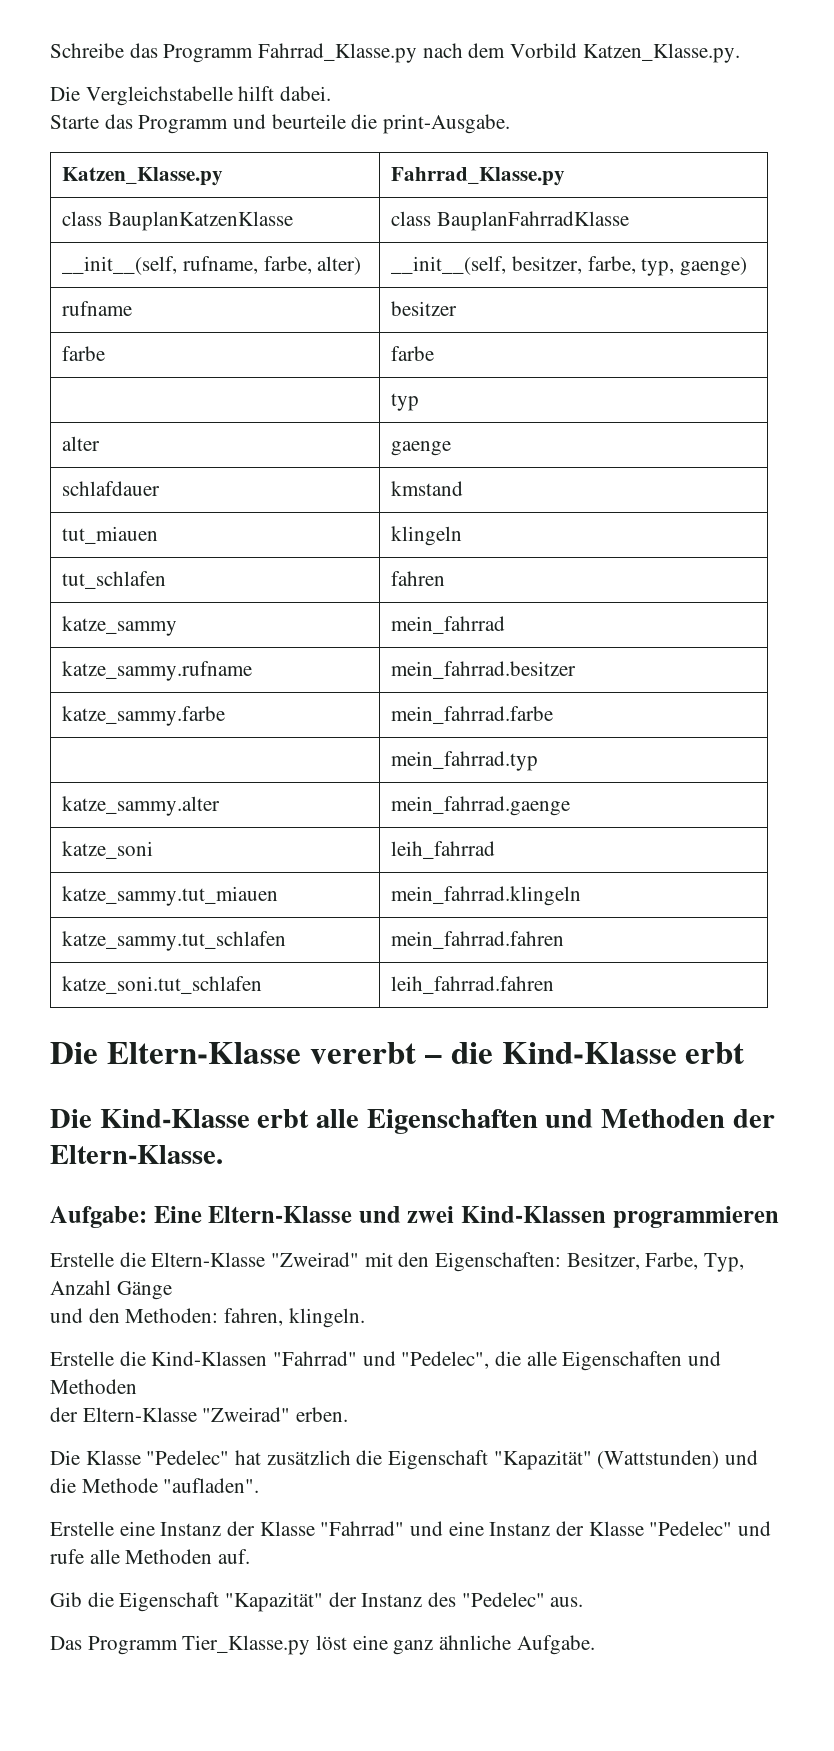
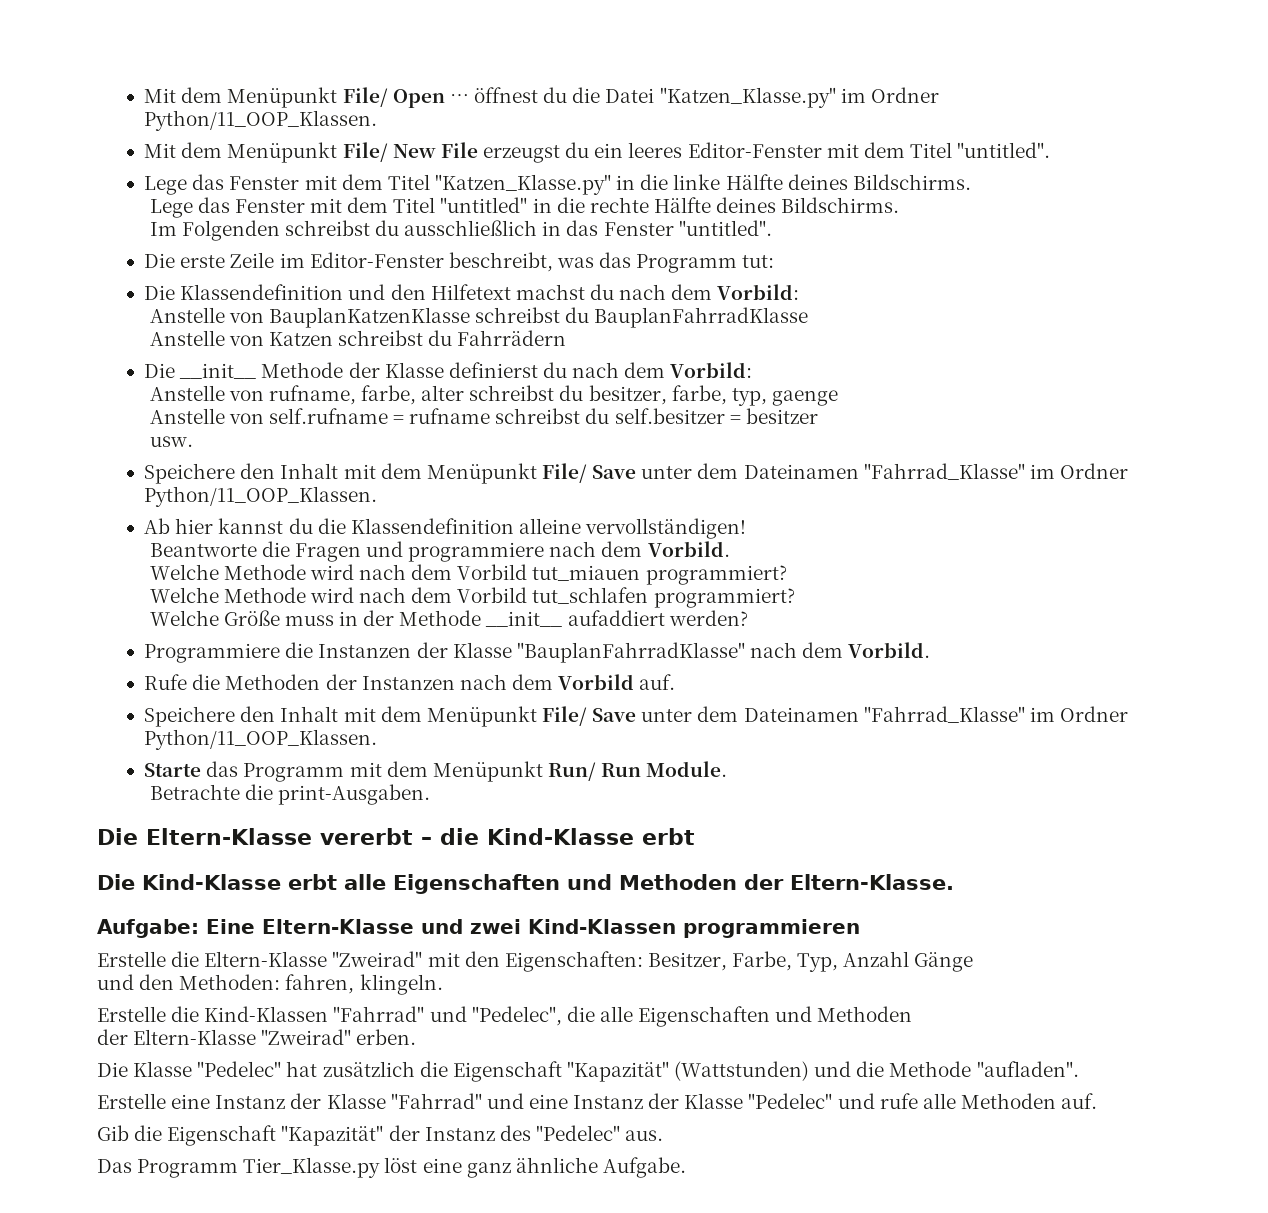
- Schreibe das Programm Fahrrad_Klasse.py nach dem Vorbild Katzen_Klasse.py.
- Die Vergleichstabelle hilft dabei.
- Starte das Programm und beurteile die print-Ausgabe.
- Katzen_Klasse.py | Fahrrad_Klasse.py
- class BauplanKatzenKlasse | class BauplanFahrradKlasse
- __init__(self, rufname, farbe, alter) | __init__(self, besitzer, farbe, typ, gaenge)
- rufname | besitzer
- farbe | farbe
- | typ
- alter | gaenge
- schlafdauer | kmstand
- tut_miauen | klingeln
- tut_schlafen | fahren
- katze_sammy | mein_fahrrad
- katze_sammy.rufname | mein_fahrrad.besitzer
- katze_sammy.farbe | mein_fahrrad.farbe
- | mein_fahrrad.typ
- katze_sammy.alter | mein_fahrrad.gaenge
- katze_soni | leih_fahrrad
- katze_sammy.tut_miauen | mein_fahrrad.klingeln
- katze_sammy.tut_schlafen | mein_fahrrad.fahren
- katze_soni.tut_schlafen | leih_fahrrad.fahren
+ Mit dem Menüpunkt File/ Open … öffnest du die Datei "Katzen_Klasse.py" im Ordner Python/11_OOP_Klassen.
+ Mit dem Menüpunkt File/ New File erzeugst du ein leeres Editor-Fenster mit dem Titel "untitled".
+ Lege das Fenster mit dem Titel "Katzen_Klasse.py" in die linke Hälfte deines Bildschirms.
+ Lege das Fenster mit dem Titel "untitled" in die rechte Hälfte deines Bildschirms.
+ Im Folgenden schreibst du ausschließlich in das Fenster "untitled".
+ Die erste Zeile im Editor-Fenster beschreibt, was das Programm tut:
+ Die Klassendefinition und den Hilfetext machst du nach dem Vorbild:
+ Anstelle von BauplanKatzenKlasse schreibst du BauplanFahrradKlasse
+ Anstelle von Katzen schreibst du Fahrrädern
+ Die __init__ Methode der Klasse definierst du nach dem Vorbild:
+ Anstelle von rufname, farbe, alter schreibst du besitzer, farbe, typ, gaenge
+ Anstelle von self.rufname = rufname schreibst du self.besitzer = besitzer
+ usw.
+ Speichere den Inhalt mit dem Menüpunkt File/ Save unter dem Dateinamen "Fahrrad_Klasse" im Ordner Python/11_OOP_Klassen.
+ Ab hier kannst du die Klassendefinition alleine vervollständigen!
+ Beantworte die Fragen und programmiere nach dem Vorbild.
+ Welche Methode wird nach dem Vorbild tut_miauen programmiert?
+ Welche Methode wird nach dem Vorbild tut_schlafen programmiert?
+ Welche Größe muss in der Methode __init__ aufaddiert werden?
+ Programmiere die Instanzen der Klasse "BauplanFahrradKlasse" nach dem Vorbild.
+ Rufe die Methoden der Instanzen nach dem Vorbild auf.
+ Speichere den Inhalt mit dem Menüpunkt File/ Save unter dem Dateinamen "Fahrrad_Klasse" im Ordner Python/11_OOP_Klassen.
+ Starte das Programm mit dem Menüpunkt Run/ Run Module.
+ Betrachte die print-Ausgaben.

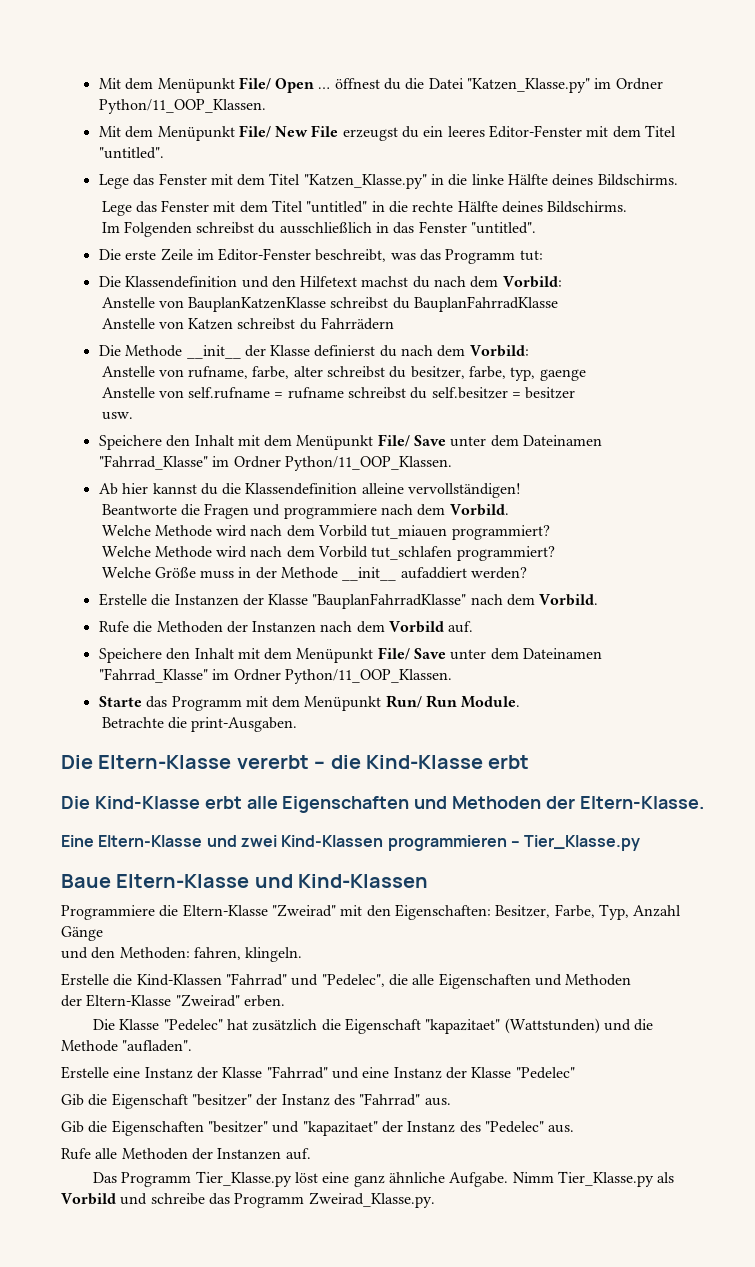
- Die __init__ Methode der Klasse definierst du nach dem Vorbild:
+ Die Methode __init__ der Klasse definierst du nach dem Vorbild:
- Programmiere die Instanzen der Klasse "BauplanFahrradKlasse" nach dem Vorbild.
+ Erstelle die Instanzen der Klasse "BauplanFahrradKlasse" nach dem Vorbild.
- Aufgabe: Eine Eltern-Klasse und zwei Kind-Klassen programmieren
- Erstelle die Eltern-Klasse "Zweirad" mit den Eigenschaften: Besitzer, Farbe, Typ, Anzahl Gänge
+ Eine Eltern-Klasse und zwei Kind-Klassen programmieren – Tier_Klasse.py
+ Baue Eltern-Klasse und Kind-Klassen
+ Programmiere die Eltern-Klasse "Zweirad" mit den Eigenschaften: Besitzer, Farbe, Typ, Anzahl Gänge
- Die Klasse "Pedelec" hat zusätzlich die Eigenschaft "Kapazität" (Wattstunden) und die Methode "aufladen".
+ Die Klasse "Pedelec" hat zusätzlich die Eigenschaft "kapazitaet" (Wattstunden) und die Methode "aufladen".
- Erstelle eine Instanz der Klasse "Fahrrad" und eine Instanz der Klasse "Pedelec" und rufe alle Methoden auf.
- Gib die Eigenschaft "Kapazität" der Instanz des "Pedelec" aus.
+ Erstelle eine Instanz der Klasse "Fahrrad" und eine Instanz der Klasse "Pedelec"
+ Gib die Eigenschaft "besitzer" der Instanz des "Fahrrad" aus.
+ Gib die Eigenschaften "besitzer" und "kapazitaet" der Instanz des "Pedelec" aus.
+ Rufe alle Methoden der Instanzen auf.
+ Nimm Tier_Klasse.py als Vorbild und schreibe das Programm Zweirad_Klasse.py.

